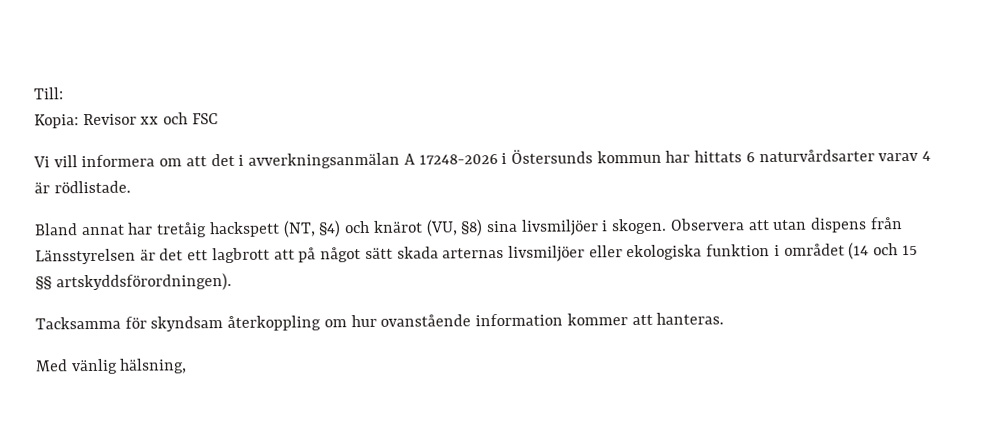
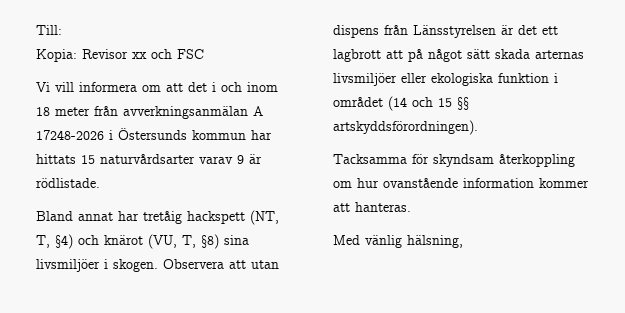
- Vi vill informera om att det i avverkningsanmälan A 17248-2026 i Östersunds kommun har hittats 6 naturvårdsarter varav 4 är rödlistade.
+ Vi vill informera om att det i och inom 18 meter från avverkningsanmälan A 17248-2026 i Östersunds kommun har hittats 15 naturvårdsarter varav 9 är rödlistade.
- Bland annat har tretåig hackspett (NT, §4) och knärot (VU, §8) sina livsmiljöer i skogen.
+ Bland annat har tretåig hackspett (NT, T, §4) och knärot (VU, T, §8) sina livsmiljöer i skogen.

